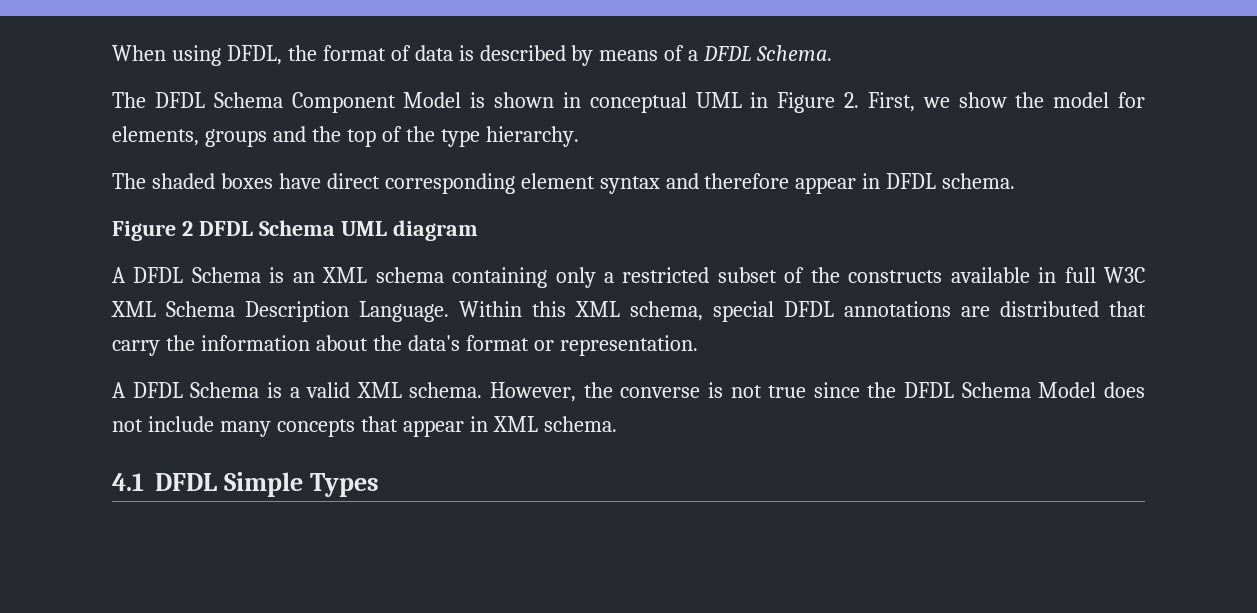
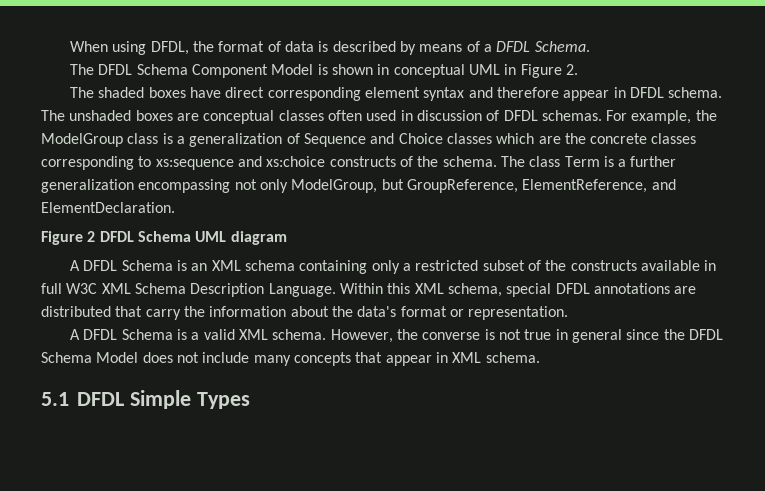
- The DFDL Schema Component Model is shown in conceptual UML in Figure 2. First, we show the model for elements, groups and the top of the type hierarchy.
+ The DFDL Schema Component Model is shown in conceptual UML in Figure 2.
+ The unshaded boxes are conceptual classes often used in discussion of DFDL schemas. For example, the ModelGroup class is a generalization of Sequence and Choice classes which are the concrete classes corresponding to xs:sequence and xs:choice constructs of the schema. The class Term is a further generalization encompassing not only ModelGroup, but GroupReference, ElementReference, and ElementDeclaration.
- However, the converse is not true since the DFDL Schema Model does not include many concepts that appear in XML schema.
+ However, the converse is not true in general since the DFDL Schema Model does not include many concepts that appear in XML schema.
- 4.1 DFDL Simple Types
+ 5.1 DFDL Simple Types

